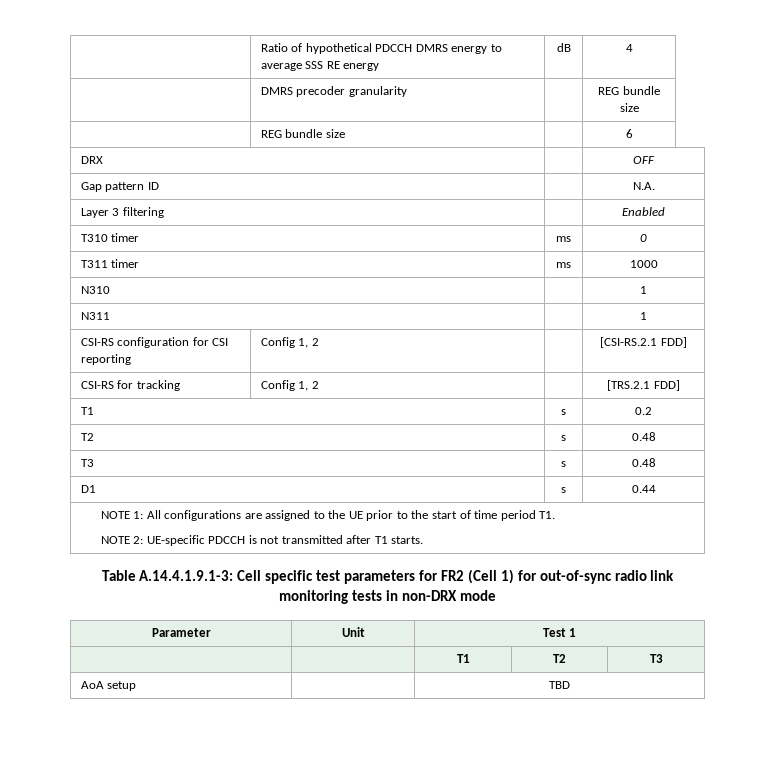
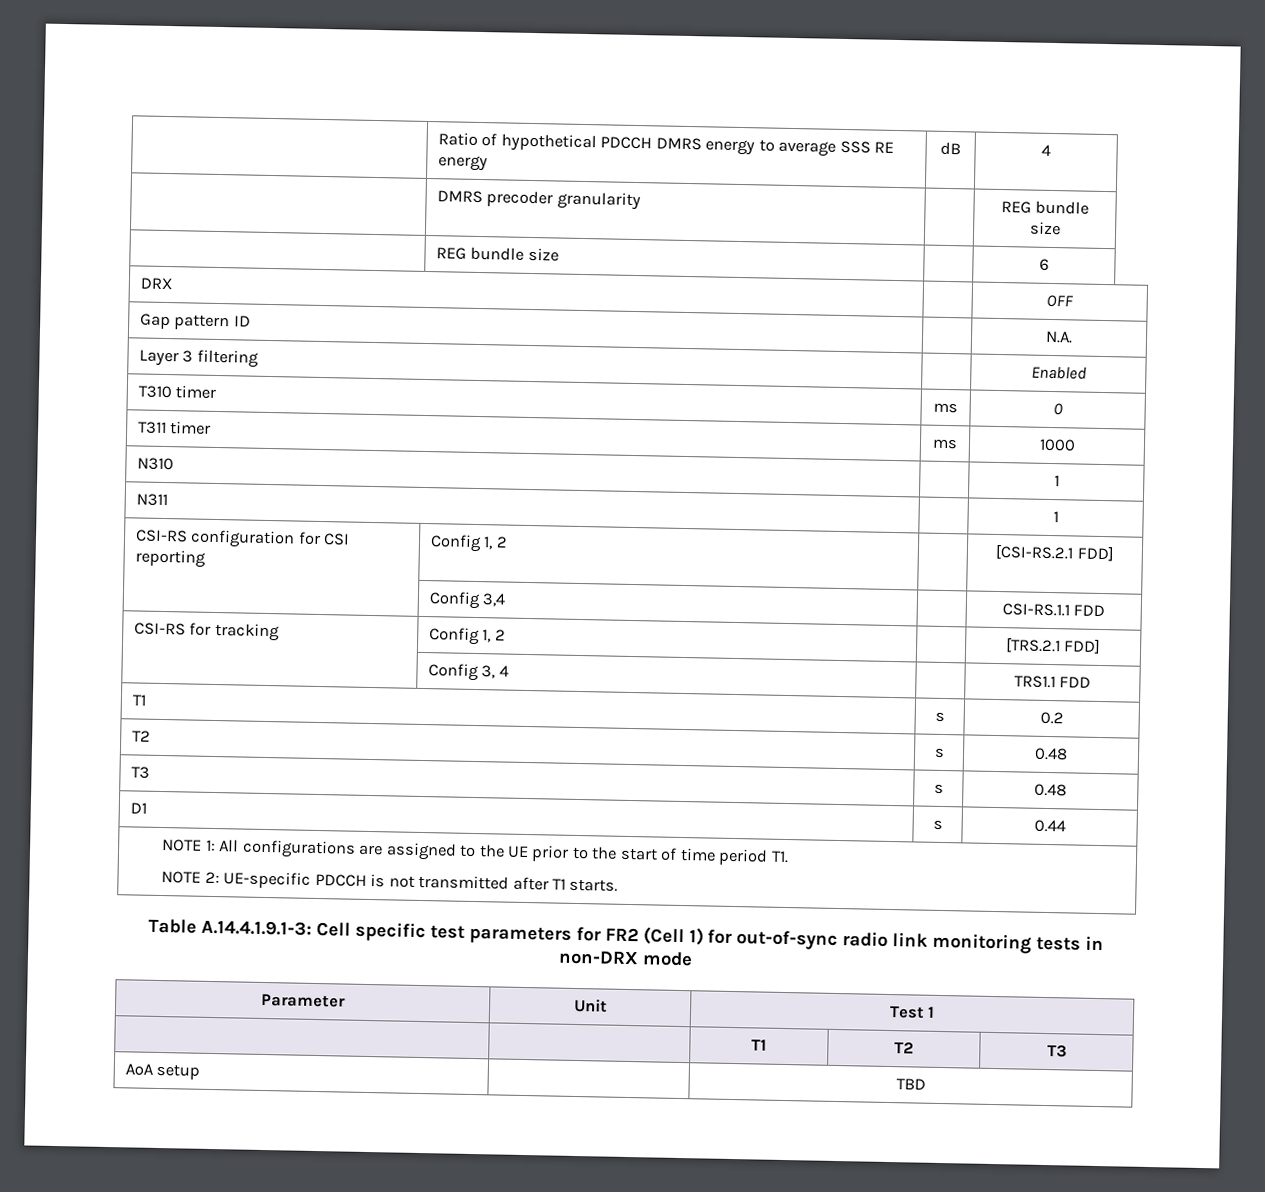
+ | Config 3,4 | | CSI-RS.1.1 FDD
+ | Config 3, 4 | | TRS1.1 FDD

